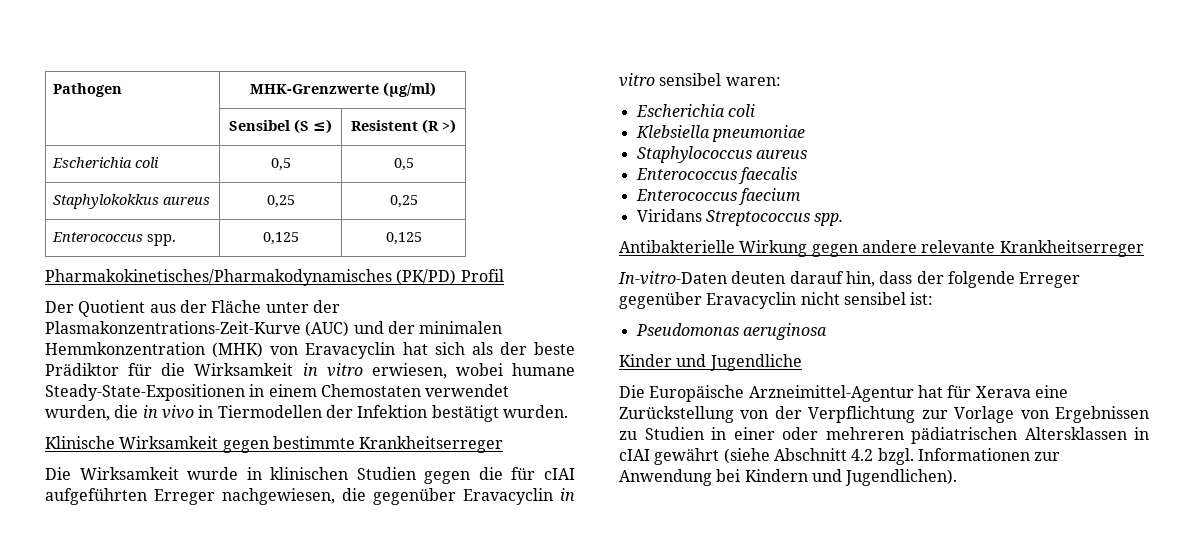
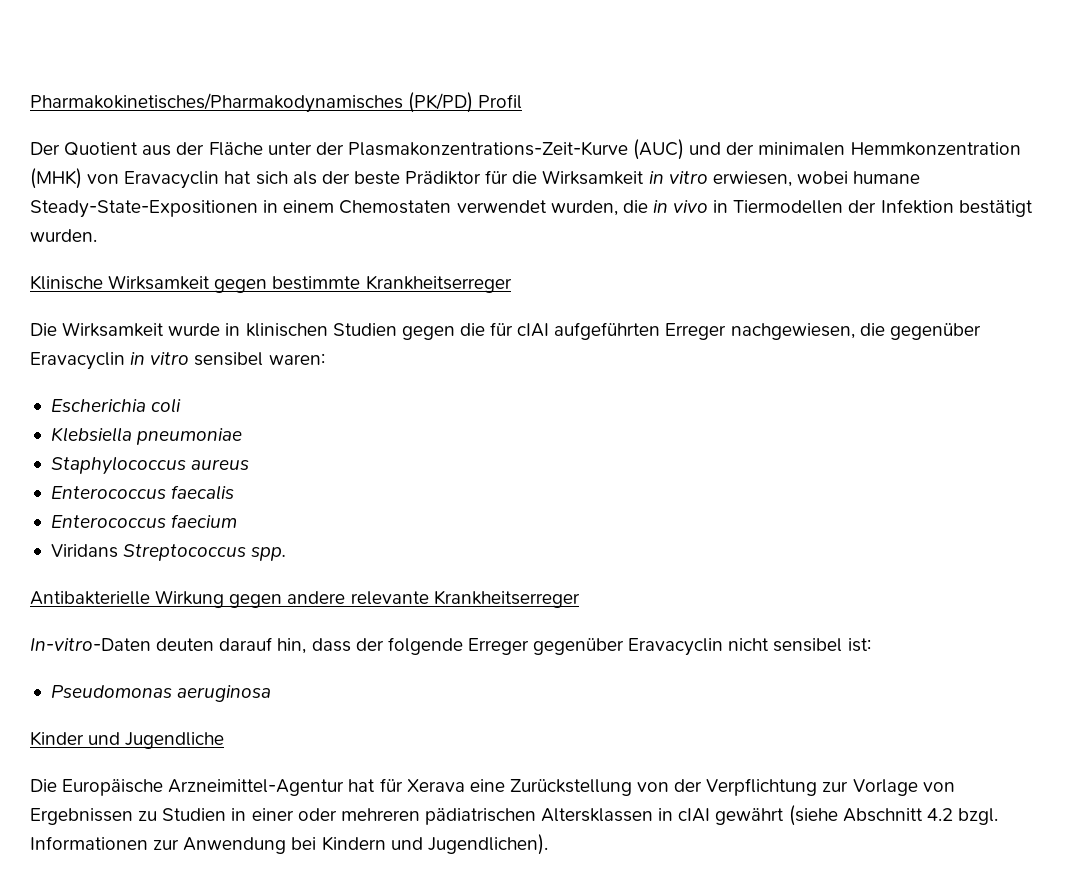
- Pathogen | MHK-Grenzwerte (µg/ml)
- | Sensibel (S ≤) | Resistent (R >)
- Escherichia coli | 0,5 | 0,5
- Staphylokokkus aureus | 0,25 | 0,25
- Enterococcus spp. | 0,125 | 0,125

